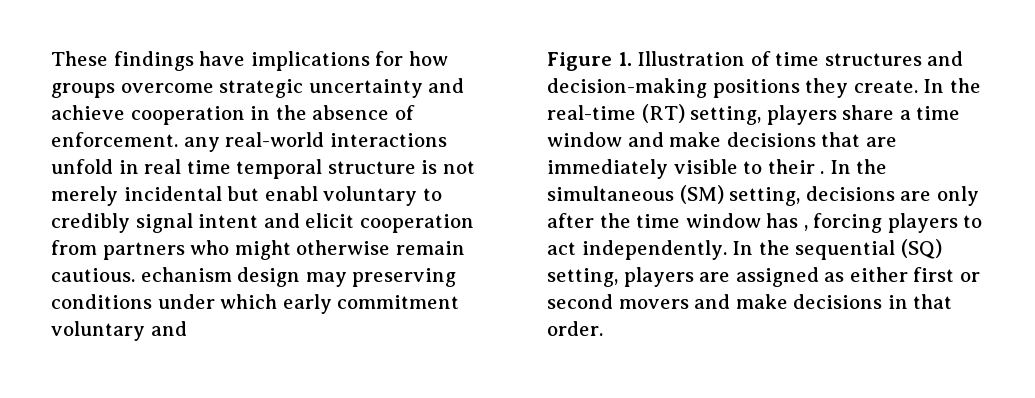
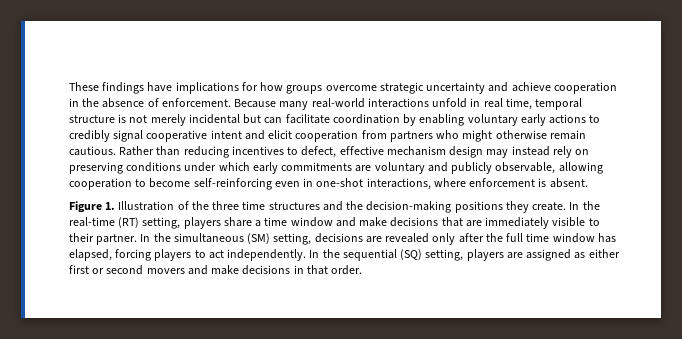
- These findings have implications for how groups overcome strategic uncertainty and achieve cooperation in the absence of enforcement. any real-world interactions unfold in real time temporal structure is not merely incidental but enabl voluntary to credibly signal intent and elicit cooperation from partners who might otherwise remain cautious. echanism design may preserving conditions under which early commitment voluntary and
+ These findings have implications for how groups overcome strategic uncertainty and achieve cooperation in the absence of enforcement. Because many real-world interactions unfold in real time, temporal structure is not merely incidental but can facilitate coordination by enabling voluntary early actions to credibly signal cooperative intent and elicit cooperation from partners who might otherwise remain cautious. Rather than reducing incentives to defect, effective mechanism design may instead rely on preserving conditions under which early commitments are voluntary and publicly observable, allowing cooperation to become self-reinforcing even in one-shot interactions, where enforcement is absent.
- Figure 1. Illustration of time structures and decision-making positions they create.
+ Figure 1. Illustration of the three time structures and the decision-making positions they create.
- In the real-time (RT) setting, players share a time window and make decisions that are immediately visible to their .
+ In the real-time (RT) setting, players share a time window and make decisions that are immediately visible to their partner.
- In the simultaneous (SM) setting, decisions are only after the time window has , forcing players to act independently.
+ In the simultaneous (SM) setting, decisions are revealed only after the full time window has elapsed, forcing players to act independently.

